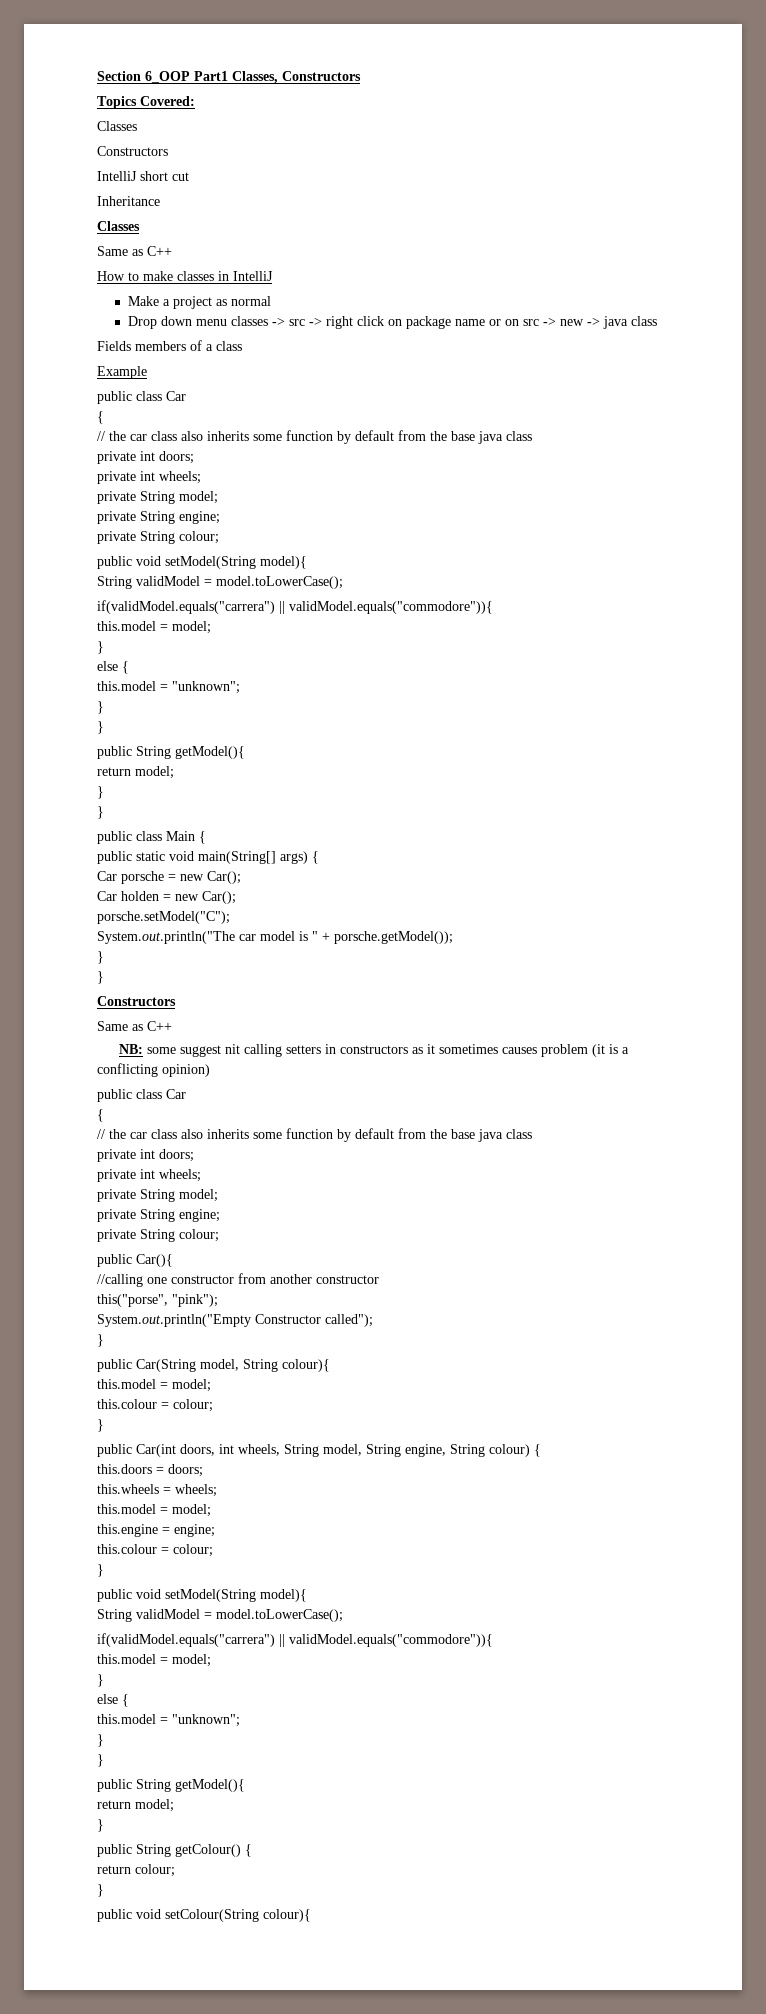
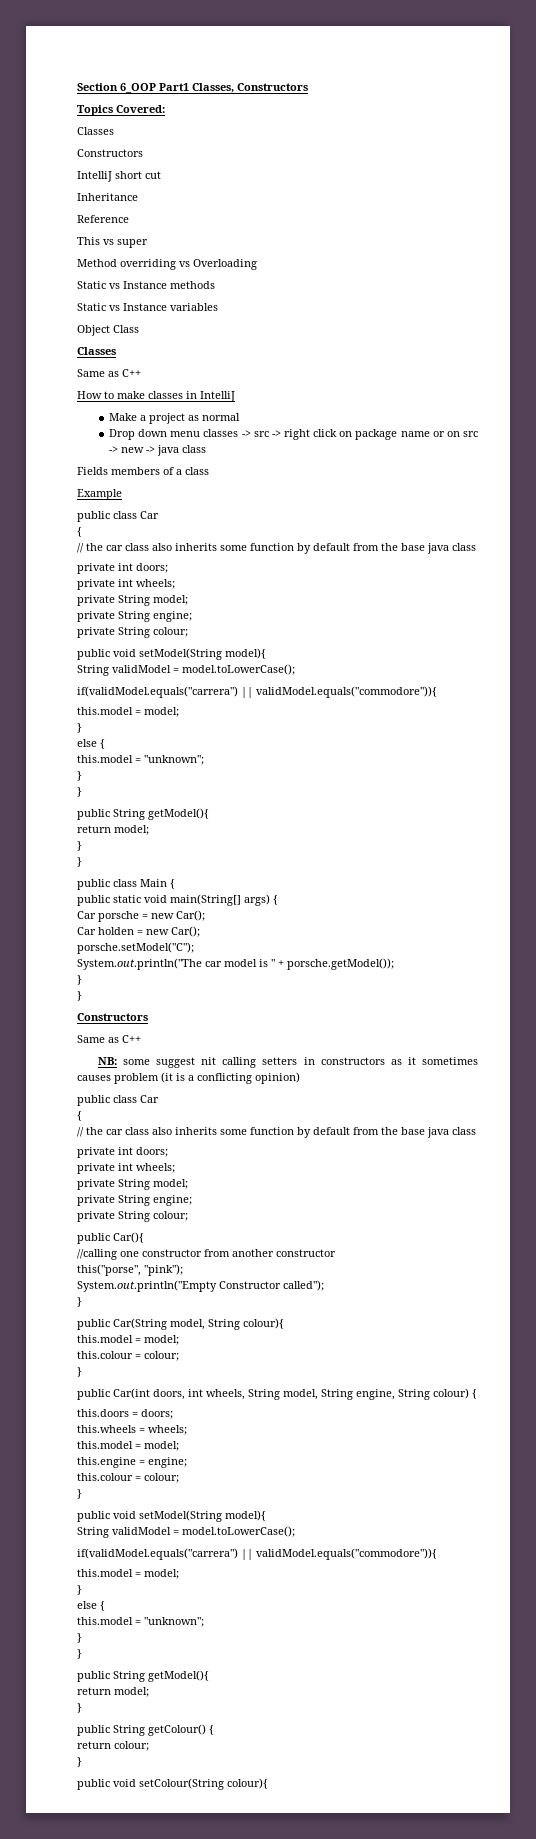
+ Reference
+ This vs super
+ Method overriding vs Overloading
+ Static vs Instance methods
+ Static vs Instance variables
+ Object Class

